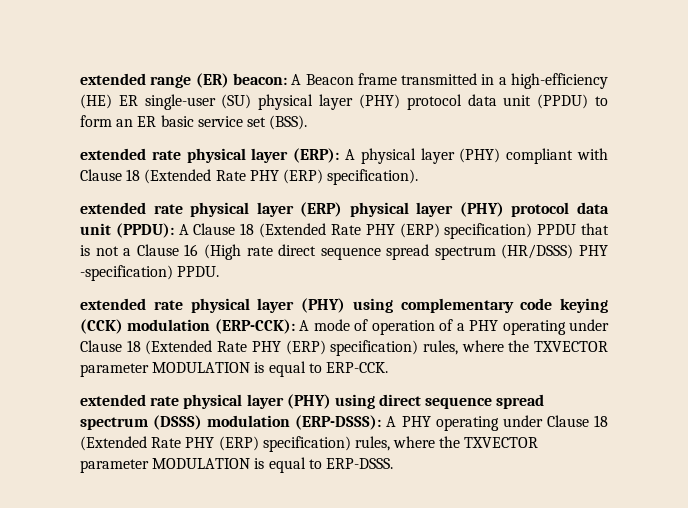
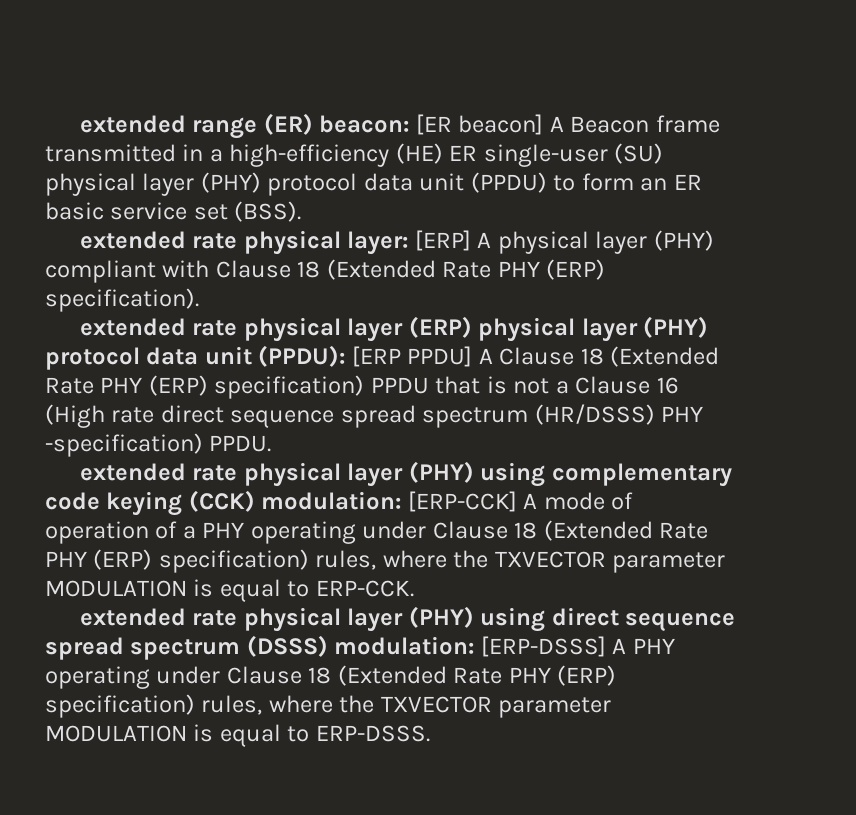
- extended range (ER) beacon: A Beacon frame transmitted in a high-efficiency (HE) ER single-user (SU) physical layer (PHY) protocol data unit (PPDU) to form an ER basic service set (BSS).
+ extended range (ER) beacon: [ER beacon] A Beacon frame transmitted in a high-efficiency (HE) ER single-user (SU) physical layer (PHY) protocol data unit (PPDU) to form an ER basic service set (BSS).
- extended rate physical layer (ERP): A physical layer (PHY) compliant with Clause 18 (Extended Rate PHY (ERP) specification).
+ extended rate physical layer: [ERP] A physical layer (PHY) compliant with Clause 18 (Extended Rate PHY (ERP) specification).
- extended rate physical layer (ERP) physical layer (PHY) protocol data unit (PPDU): A Clause 18 (Extended Rate PHY (ERP) specification) PPDU that is not a Clause 16 (High rate direct sequence spread spectrum (HR/DSSS) PHY -specification) PPDU.
+ extended rate physical layer (ERP) physical layer (PHY) protocol data unit (PPDU): [ERP PPDU] A Clause 18 (Extended Rate PHY (ERP) specification) PPDU that is not a Clause 16 (High rate direct sequence spread spectrum (HR/DSSS) PHY -specification) PPDU.
- extended rate physical layer (PHY) using complementary code keying (CCK) modulation (ERP-CCK): A mode of operation of a PHY operating under Clause 18 (Extended Rate PHY (ERP) specification) rules, where the TXVECTOR parameter MODULATION is equal to ERP-CCK.
+ extended rate physical layer (PHY) using complementary code keying (CCK) modulation: [ERP-CCK] A mode of operation of a PHY operating under Clause 18 (Extended Rate PHY (ERP) specification) rules, where the TXVECTOR parameter MODULATION is equal to ERP-CCK.
- extended rate physical layer (PHY) using direct sequence spread spectrum (DSSS) modulation (ERP-DSSS): A PHY operating under Clause 18 (Extended Rate PHY (ERP) specification) rules, where the TXVECTOR parameter MODULATION is equal to ERP-DSSS.
+ extended rate physical layer (PHY) using direct sequence spread spectrum (DSSS) modulation: [ERP-DSSS] A PHY operating under Clause 18 (Extended Rate PHY (ERP) specification) rules, where the TXVECTOR parameter MODULATION is equal to ERP-DSSS.

